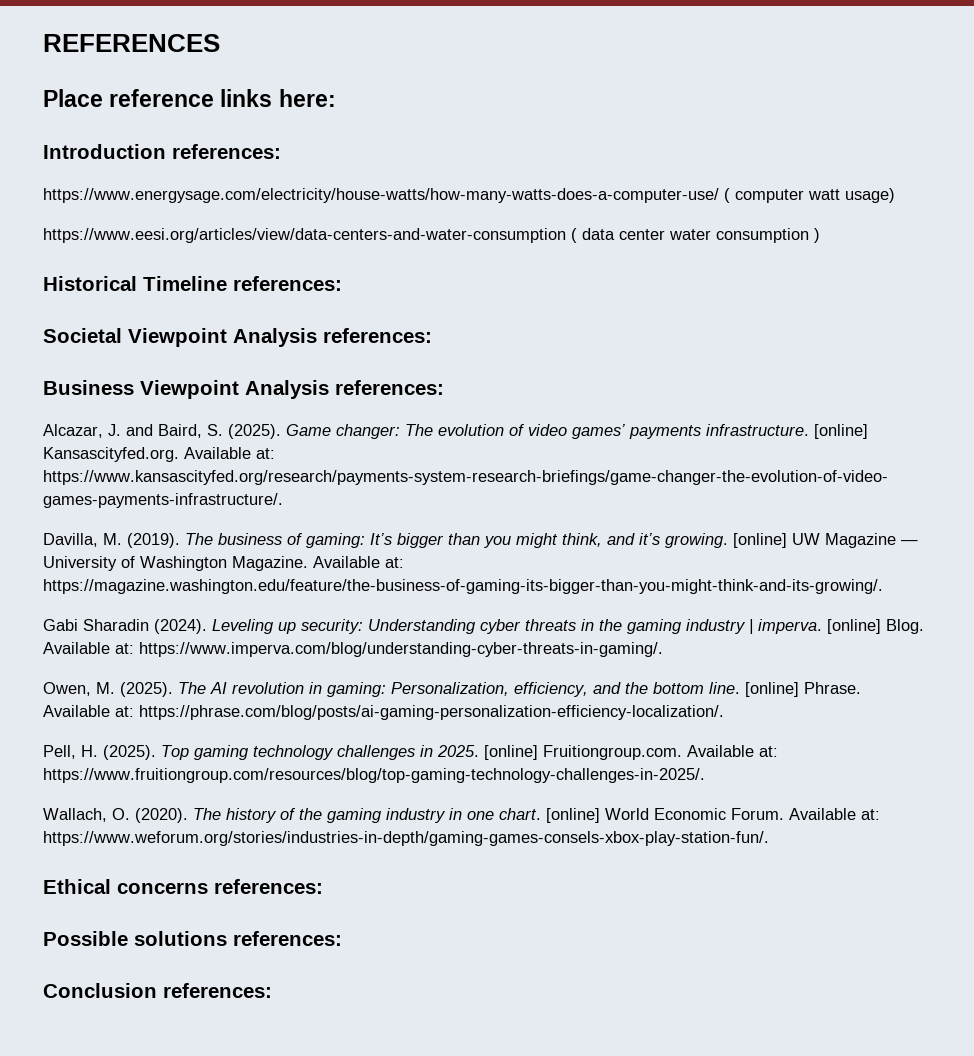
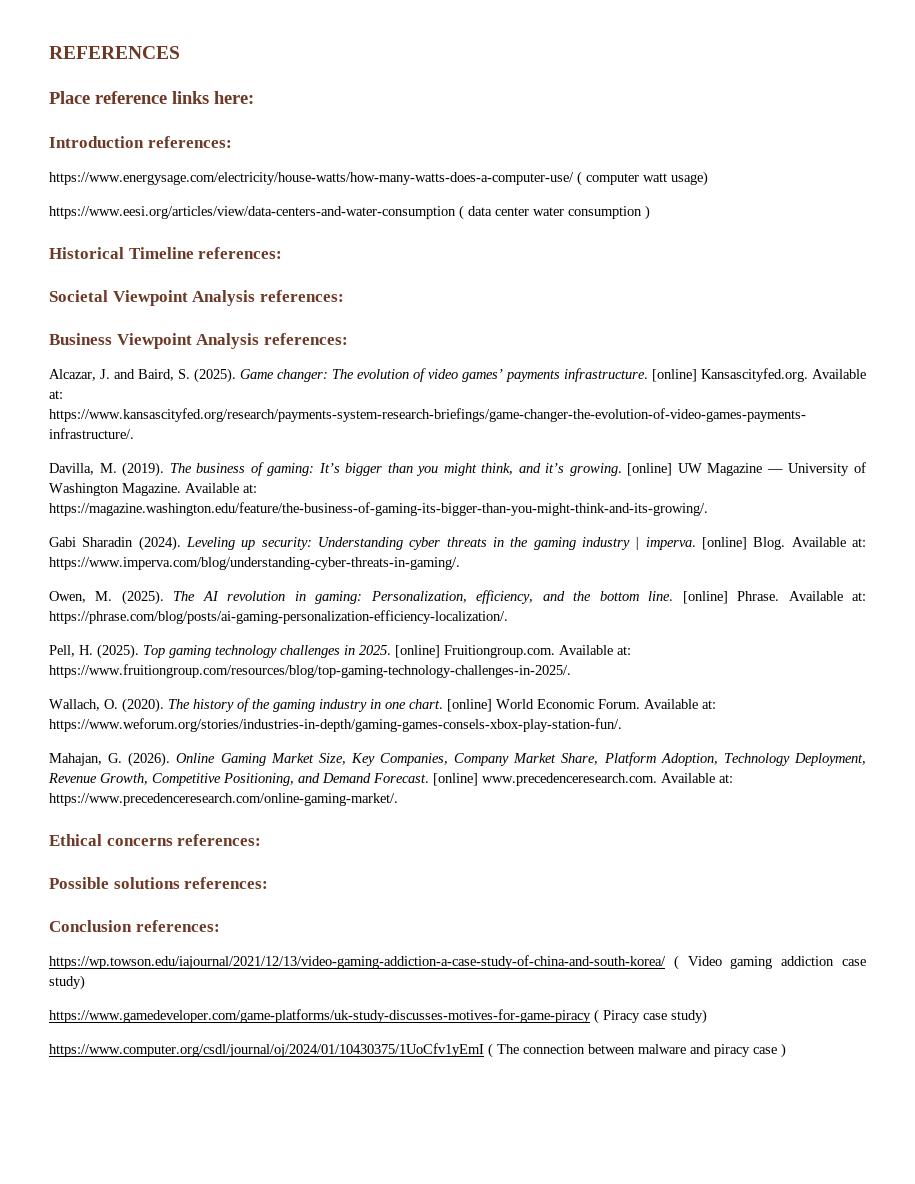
+ Mahajan, G. (2026). Online Gaming Market Size, Key Companies, Company Market Share, Platform Adoption, Technology Deployment, Revenue Growth, Competitive Positioning, and Demand Forecast. [online] www.precedenceresearch.com. Available at: https://www.precedenceresearch.com/online-gaming-market/.
+ https://wp.towson.edu/iajournal/2021/12/13/video-gaming-addiction-a-case-study-of-china-and-south-korea/ ( Video gaming addiction case study)
+ https://www.gamedeveloper.com/game-platforms/uk-study-discusses-motives-for-game-piracy ( Piracy case study)
+ https://www.computer.org/csdl/journal/oj/2024/01/10430375/1UoCfv1yEmI ( The connection between malware and piracy case )

